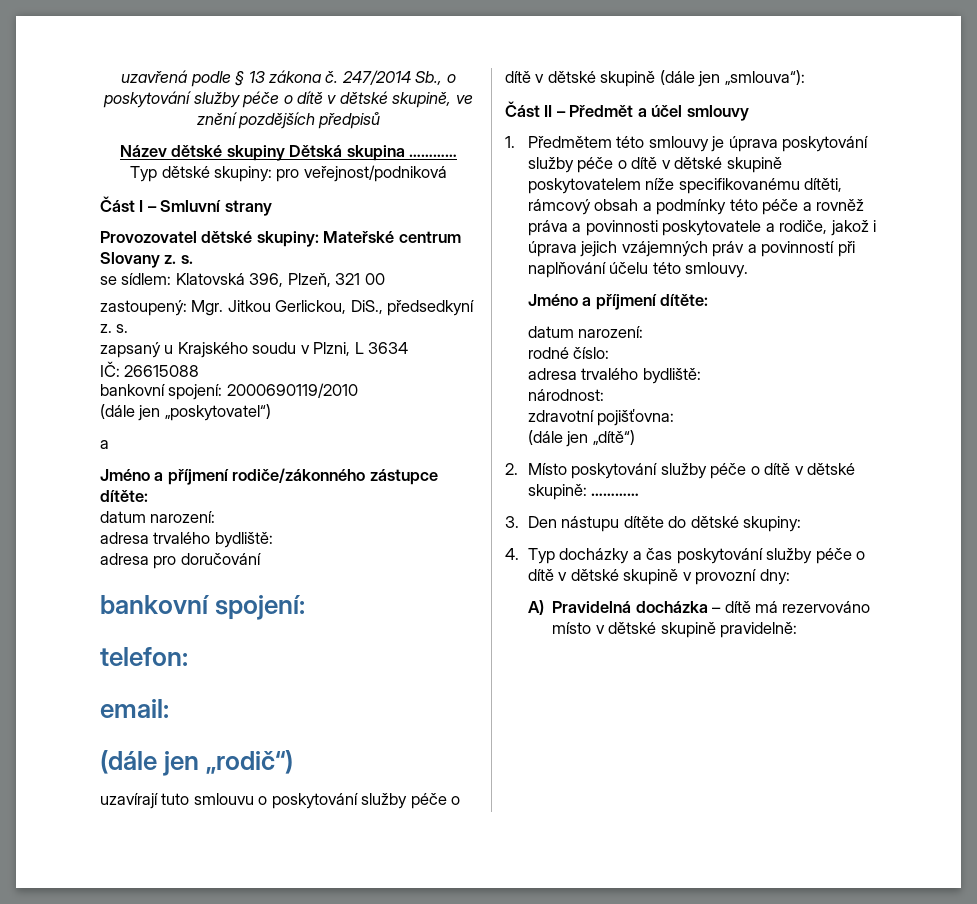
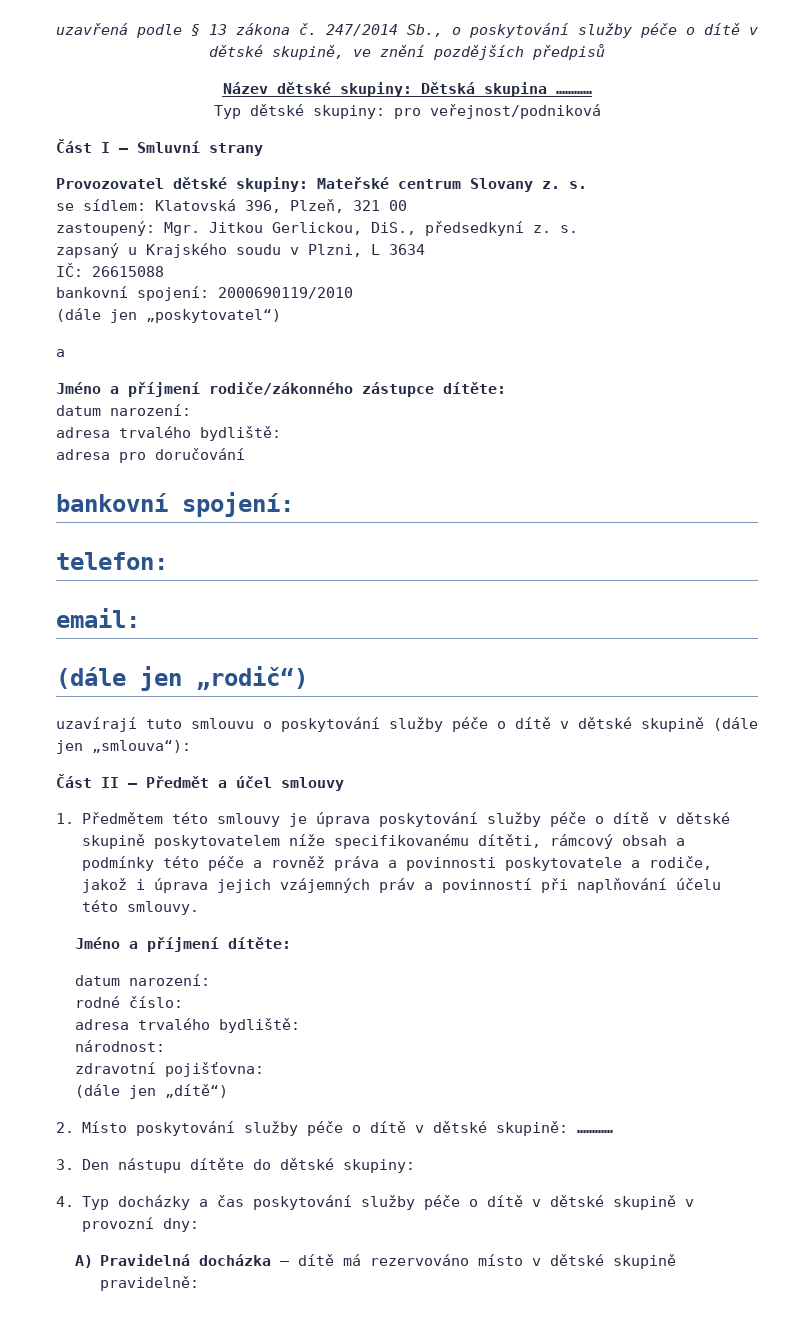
- Název dětské skupiny Dětská skupina …………
+ Název dětské skupiny: Dětská skupina …………

